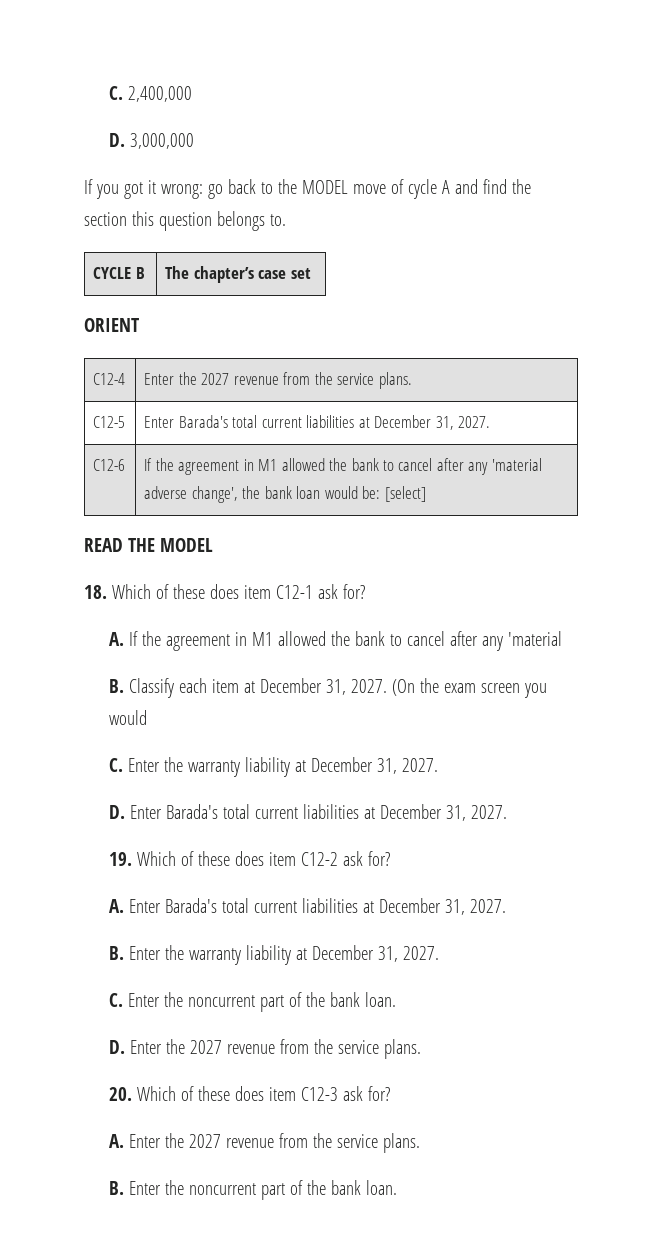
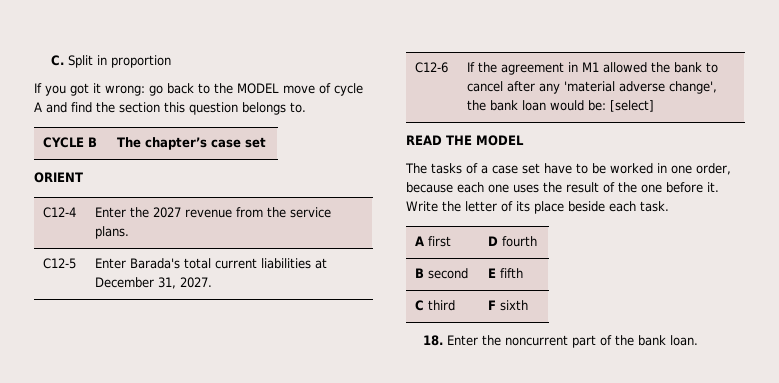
- C. 2,400,000
- D. 3,000,000
+ C. Split in proportion
- 18. Which of these does item C12-1 ask for?
- A. If the agreement in M1 allowed the bank to cancel after any 'material
- B. Classify each item at December 31, 2027. (On the exam screen you would
- C. Enter the warranty liability at December 31, 2027.
- D. Enter Barada's total current liabilities at December 31, 2027.
- 19. Which of these does item C12-2 ask for?
- A. Enter Barada's total current liabilities at December 31, 2027.
- B. Enter the warranty liability at December 31, 2027.
- C. Enter the noncurrent part of the bank loan.
- D. Enter the 2027 revenue from the service plans.
- 20. Which of these does item C12-3 ask for?
- A. Enter the 2027 revenue from the service plans.
- B. Enter the noncurrent part of the bank loan.
+ The tasks of a case set have to be worked in one order, because each one uses the result of the one before it. Write the letter of its place beside each task.
+ A first | D fourth
+ B second | E fifth
+ C third | F sixth
+ 18. Enter the noncurrent part of the bank loan.

